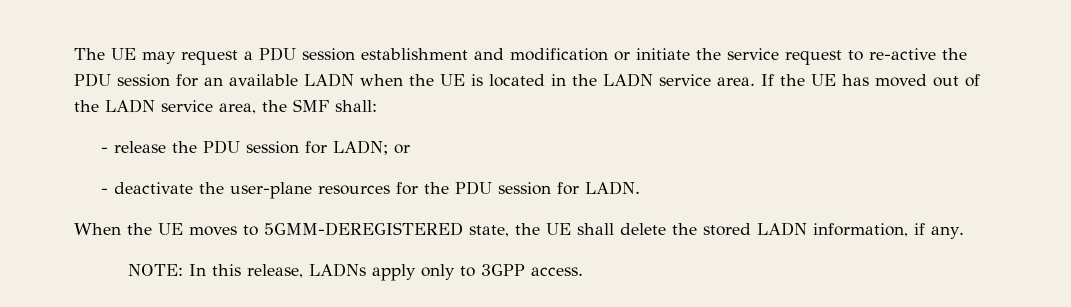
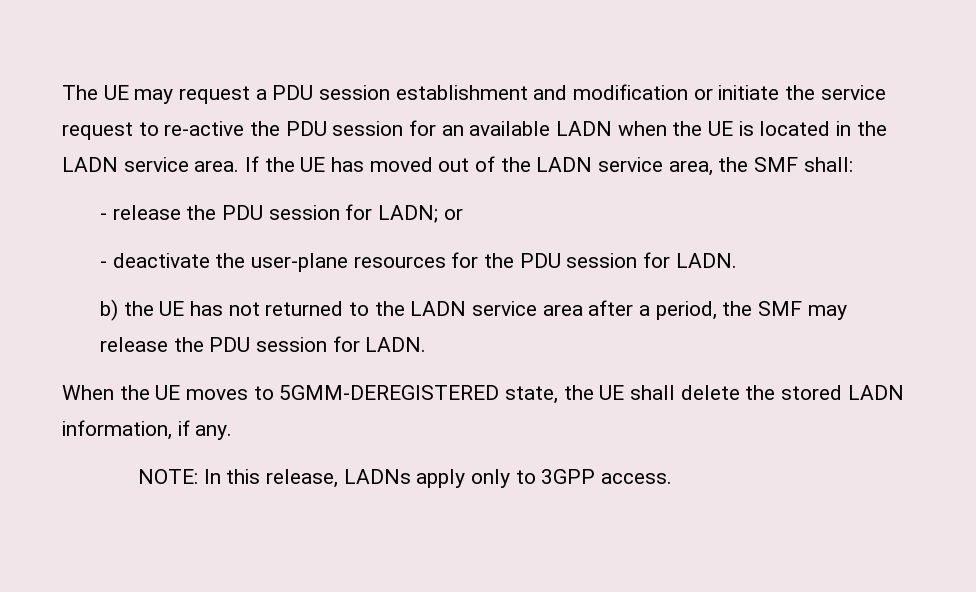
+ b) the UE has not returned to the LADN service area after a period, the SMF may release the PDU session for LADN.

